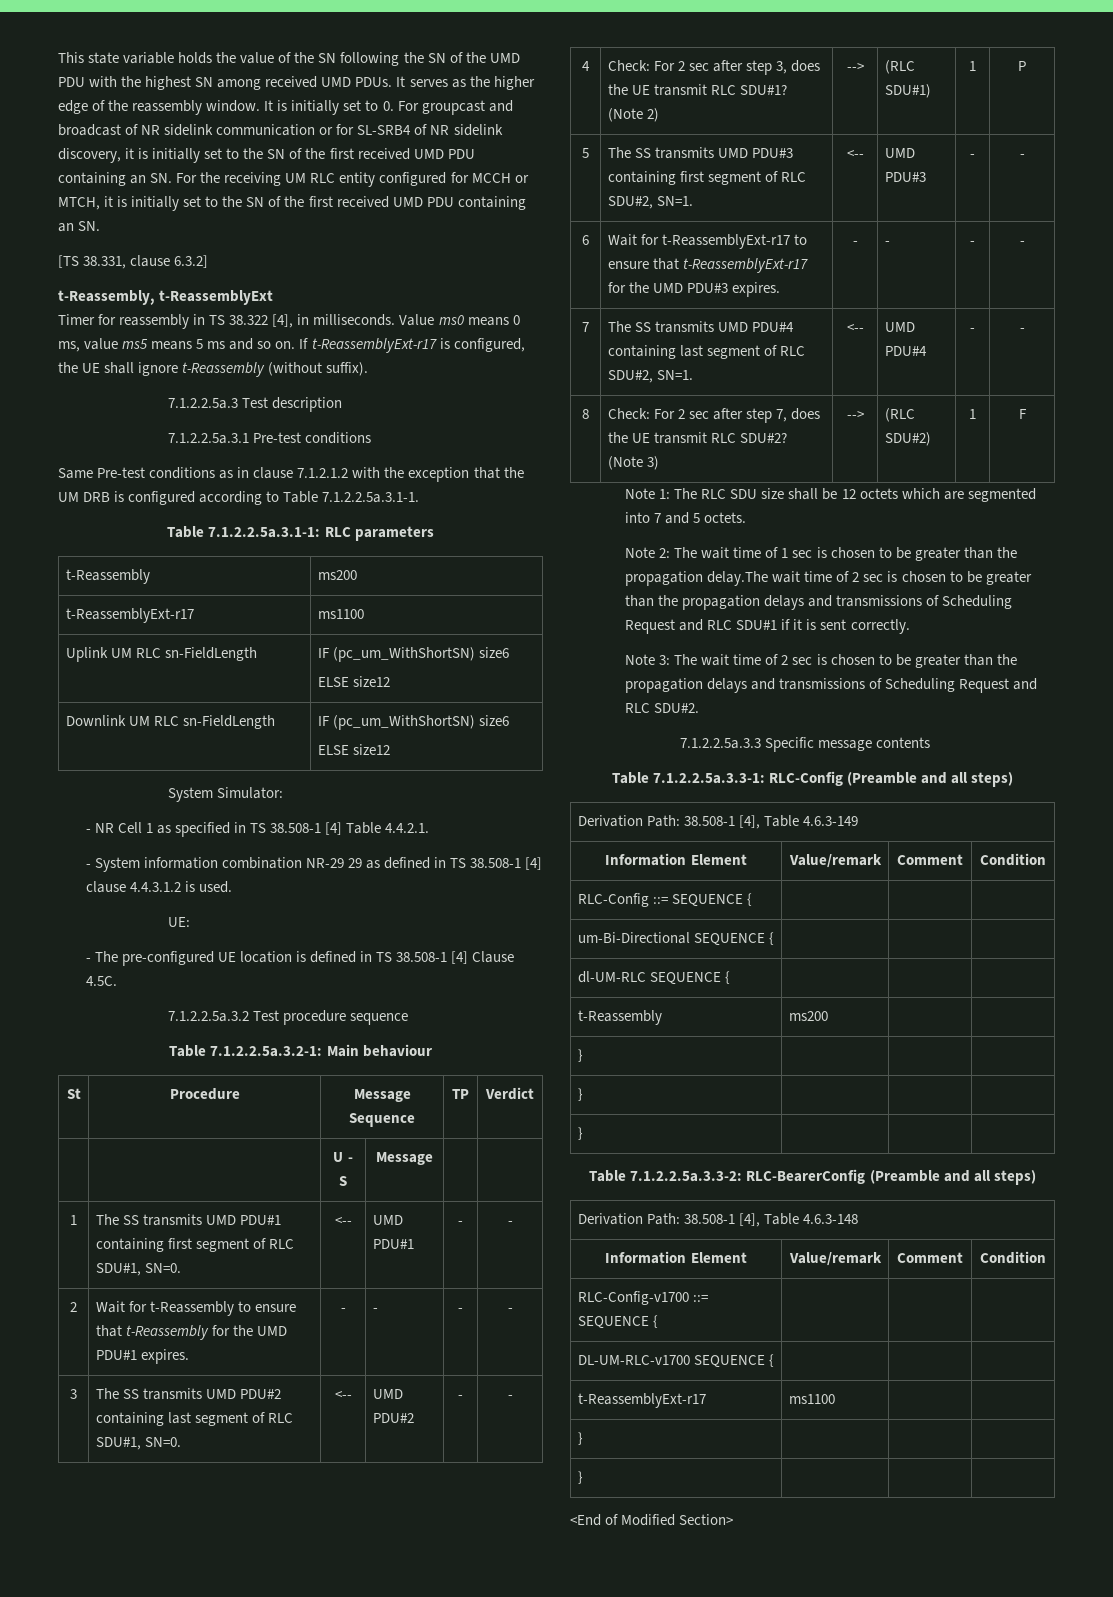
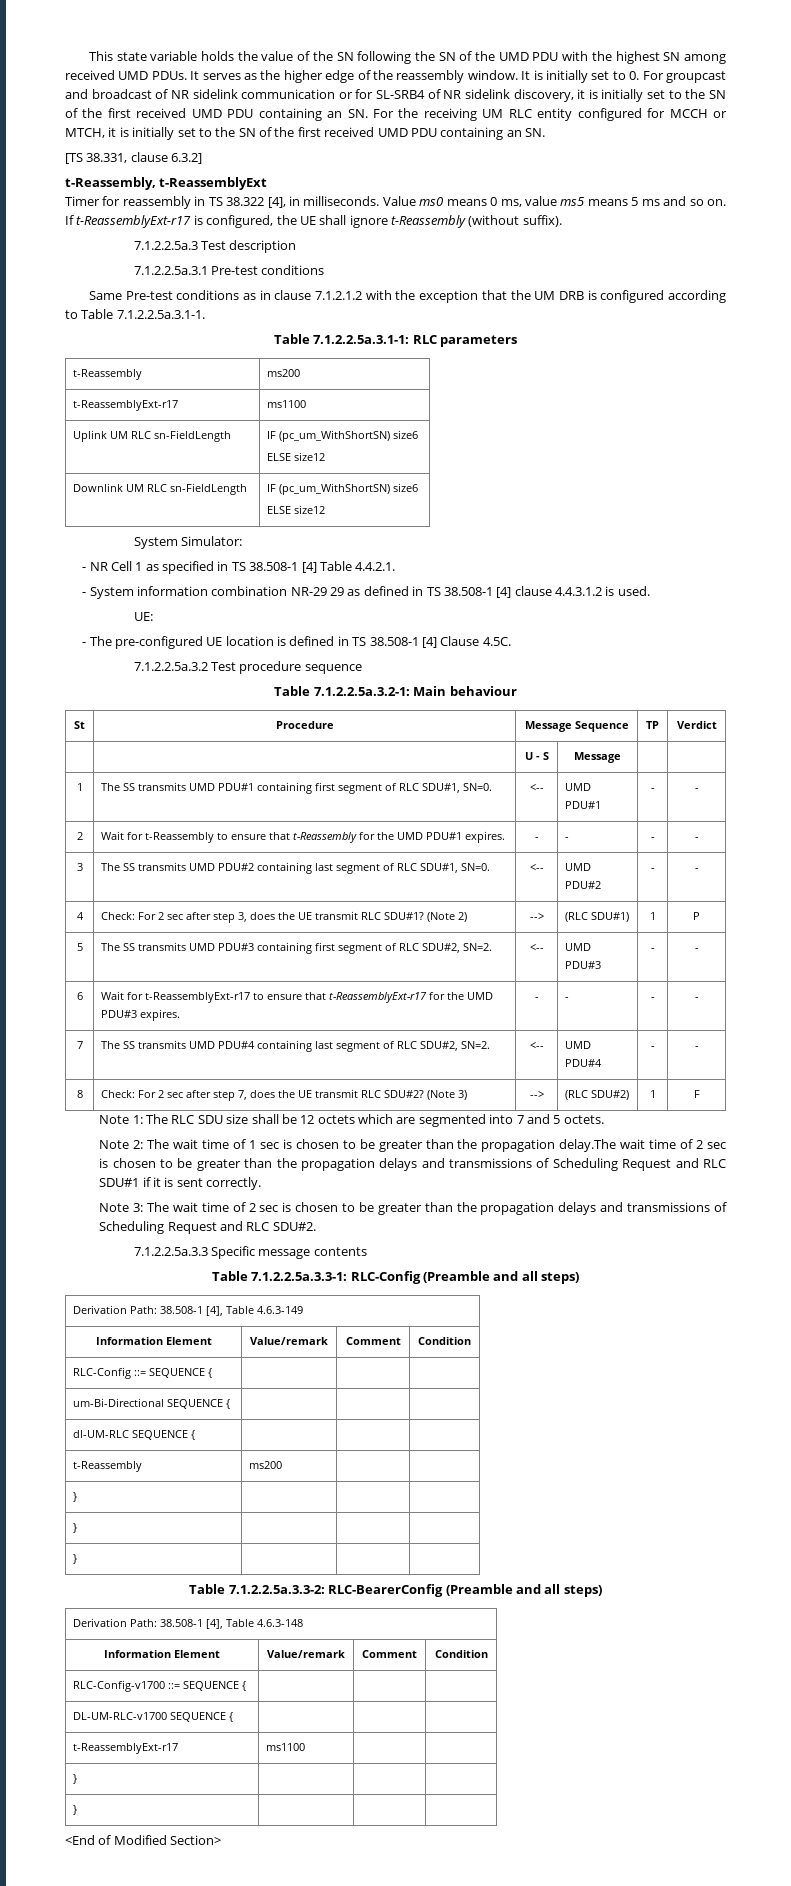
- 5 | The SS transmits UMD PDU#3 containing first segment of RLC SDU#2, SN=1. | <-- | UMD PDU#3 | - | -
+ 5 | The SS transmits UMD PDU#3 containing first segment of RLC SDU#2, SN=2. | <-- | UMD PDU#3 | - | -
- 7 | The SS transmits UMD PDU#4 containing last segment of RLC SDU#2, SN=1. | <-- | UMD PDU#4 | - | -
+ 7 | The SS transmits UMD PDU#4 containing last segment of RLC SDU#2, SN=2. | <-- | UMD PDU#4 | - | -

